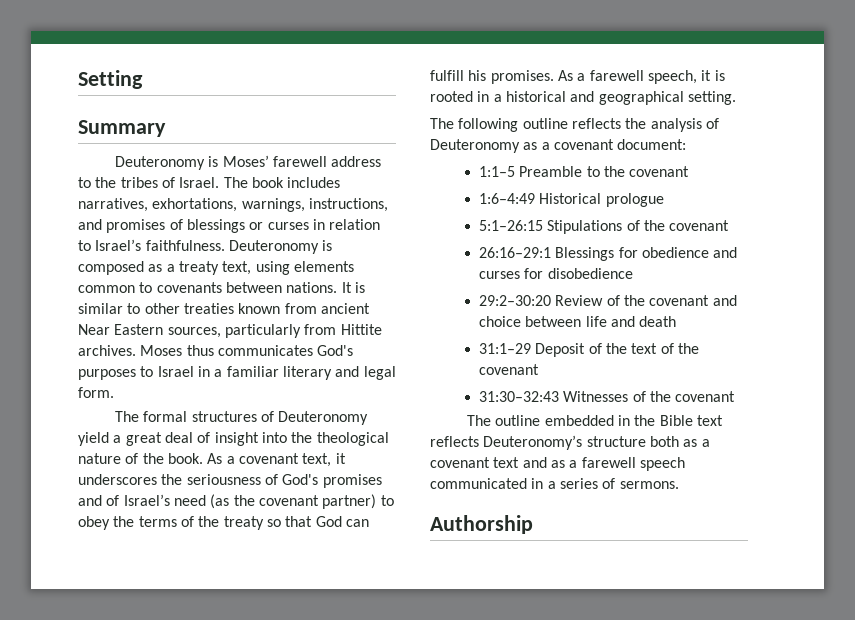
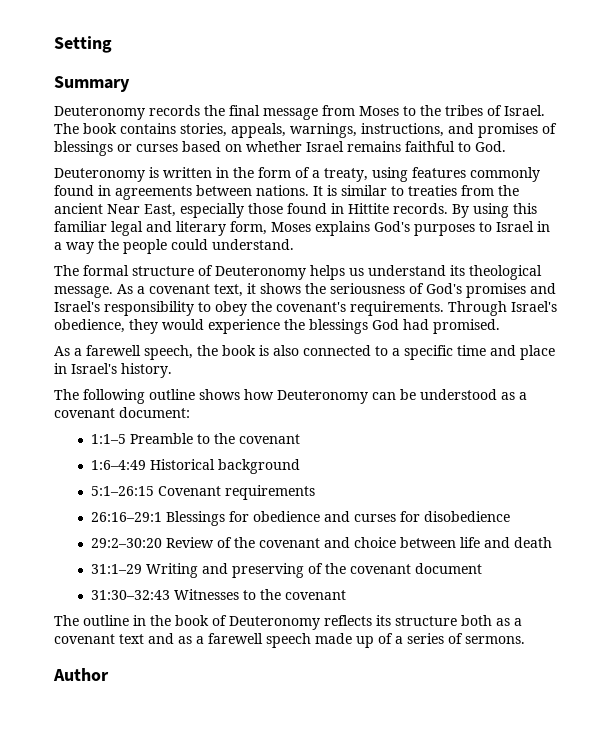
- Deuteronomy is Moses’ farewell address to the tribes of Israel.
+ Deuteronomy records the final message from Moses to the tribes of Israel.
- The book includes narratives, exhortations, warnings, instructions, and promises of blessings or curses in relation to Israel’s faithfulness. Deuteronomy is composed as a treaty text, using elements common to covenants between nations.
+ The book contains stories, appeals, warnings, instructions, and promises of blessings or curses based on whether Israel remains faithful to God.
+ Deuteronomy is written in the form of a treaty, using features commonly found in agreements between nations.
- It is similar to other treaties known from ancient Near Eastern sources, particularly from Hittite archives. Moses thus communicates God's purposes to Israel in a familiar literary and legal form.
+ It is similar to treaties from the ancient Near East, especially those found in Hittite records. By using this familiar legal and literary form, Moses explains God's purposes to Israel in a way the people could understand.
- The formal structures of Deuteronomy yield a great deal of insight into the theological nature of the book.
+ The formal structure of Deuteronomy helps us understand its theological message.
- As a covenant text, it underscores the seriousness of God's promises and of Israel’s need (as the covenant partner) to obey the terms of the treaty so that God can fulfill his promises. As a farewell speech, it is rooted in a historical and geographical setting.
- The following outline reflects the analysis of Deuteronomy as a covenant document:
+ As a covenant text, it shows the seriousness of God's promises and Israel's responsibility to obey the covenant's requirements. Through Israel's obedience, they would experience the blessings God had promised.
+ As a farewell speech, the book is also connected to a specific time and place in Israel's history.
+ The following outline shows how Deuteronomy can be understood as a covenant document:
- 1:6–4:49 Historical prologue
+ 1:6–4:49 Historical background
- 5:1–26:15 Stipulations of the covenant
+ 5:1–26:15 Covenant requirements
- 31:1–29 Deposit of the text of the covenant
+ 31:1–29 Writing and preserving of the covenant document
- 31:30–32:43 Witnesses of the covenant
+ 31:30–32:43 Witnesses to the covenant
- The outline embedded in the Bible text reflects Deuteronomy’s structure both as a covenant text and as a farewell speech communicated in a series of sermons.
+ The outline in the book of Deuteronomy reflects its structure both as a covenant text and as a farewell speech made up of a series of sermons.
- Authorship
+ Author

